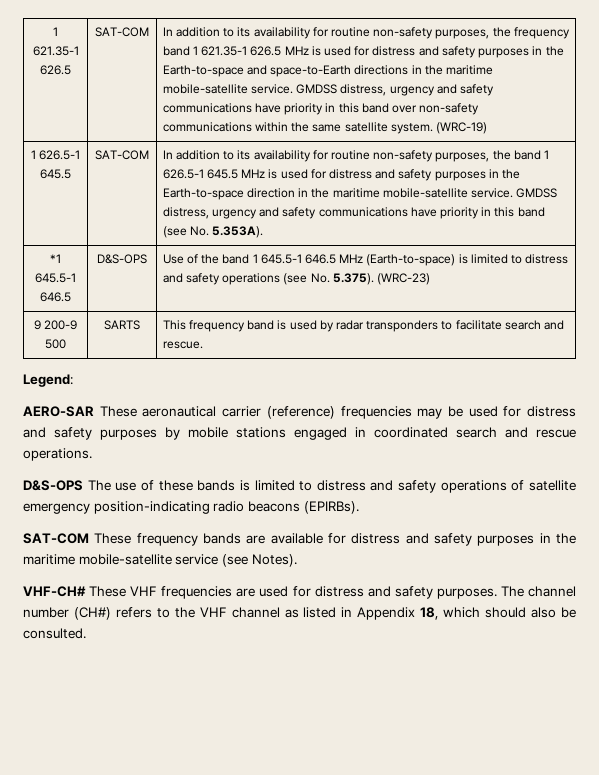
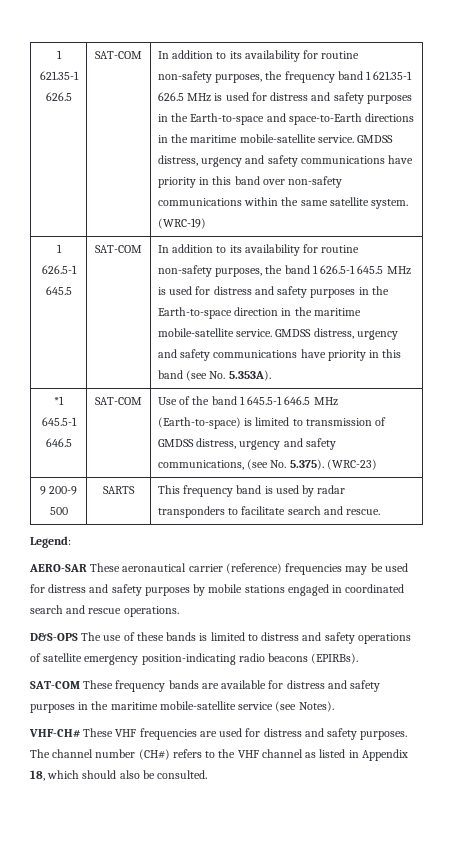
- *1 645.5-1 646.5 | D&S-OPS | Use of the band 1 645.5-1 646.5 MHz (Earth-to-space) is limited to distress and safety operations (see No. 5.375). (WRC-23)
+ *1 645.5-1 646.5 | SAT-COM | Use of the band 1 645.5-1 646.5 MHz (Earth-to-space) is limited to transmission of GMDSS distress, urgency and safety communications, (see No. 5.375). (WRC-23)

